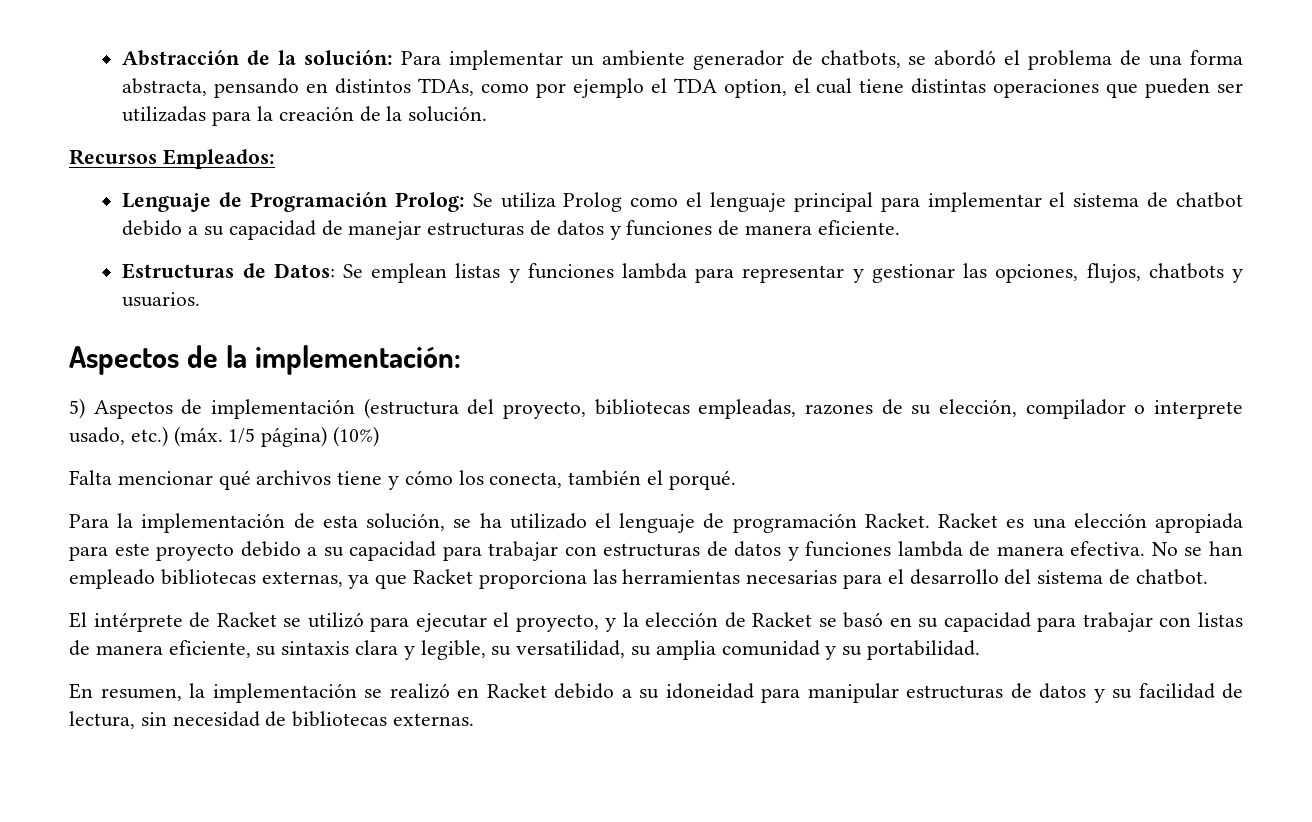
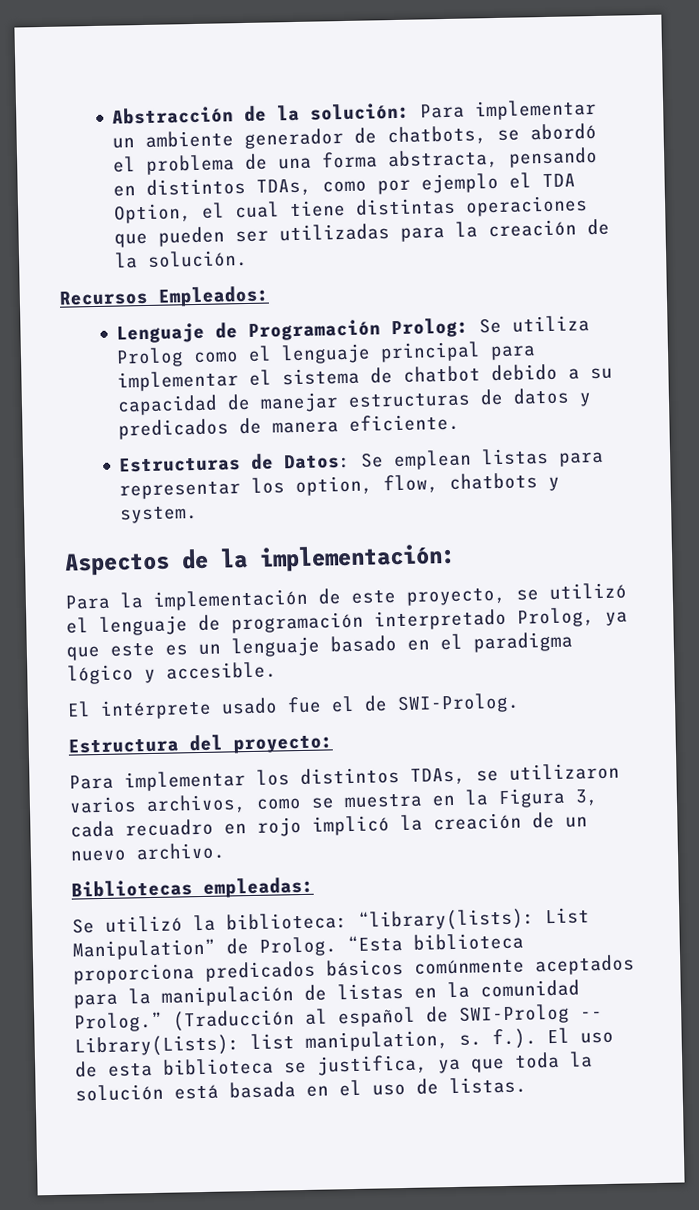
- Abstracción de la solución: Para implementar un ambiente generador de chatbots, se abordó el problema de una forma abstracta, pensando en distintos TDAs, como por ejemplo el TDA option, el cual tiene distintas operaciones que pueden ser utilizadas para la creación de la solución.
+ Abstracción de la solución: Para implementar un ambiente generador de chatbots, se abordó el problema de una forma abstracta, pensando en distintos TDAs, como por ejemplo el TDA Option, el cual tiene distintas operaciones que pueden ser utilizadas para la creación de la solución.
- Lenguaje de Programación Prolog: Se utiliza Prolog como el lenguaje principal para implementar el sistema de chatbot debido a su capacidad de manejar estructuras de datos y funciones de manera eficiente.
+ Lenguaje de Programación Prolog: Se utiliza Prolog como el lenguaje principal para implementar el sistema de chatbot debido a su capacidad de manejar estructuras de datos y predicados de manera eficiente.
- Estructuras de Datos: Se emplean listas y funciones lambda para representar y gestionar las opciones, flujos, chatbots y usuarios.
+ Estructuras de Datos: Se emplean listas para representar los option, flow, chatbots y system.
- 5) Aspectos de implementación (estructura del proyecto, bibliotecas empleadas, razones de su elección, compilador o interprete usado, etc.) (máx. 1/5 página) (10%)
- Falta mencionar qué archivos tiene y cómo los conecta, también el porqué.
- Para la implementación de esta solución, se ha utilizado el lenguaje de programación Racket. Racket es una elección apropiada para este proyecto debido a su capacidad para trabajar con estructuras de datos y funciones lambda de manera efectiva. No se han empleado bibliotecas externas, ya que Racket proporciona las herramientas necesarias para el desarrollo del sistema de chatbot.
- El intérprete de Racket se utilizó para ejecutar el proyecto, y la elección de Racket se basó en su capacidad para trabajar con listas de manera eficiente, su sintaxis clara y legible, su versatilidad, su amplia comunidad y su portabilidad.
- En resumen, la implementación se realizó en Racket debido a su idoneidad para manipular estructuras de datos y su facilidad de lectura, sin necesidad de bibliotecas externas.
+ Para la implementación de este proyecto, se utilizó el lenguaje de programación interpretado Prolog, ya que este es un lenguaje basado en el paradigma lógico y accesible.
+ El intérprete usado fue el de SWI-Prolog.
+ Estructura del proyecto:
+ Para implementar los distintos TDAs, se utilizaron varios archivos, como se muestra en la Figura 3, cada recuadro en rojo implicó la creación de un nuevo archivo.
+ Bibliotecas empleadas:
+ Se utilizó la biblioteca: “library(lists): List Manipulation” de Prolog. “Esta biblioteca proporciona predicados básicos comúnmente aceptados para la manipulación de listas en la comunidad Prolog.” (Traducción al español de SWI-Prolog -- Library(Lists): list manipulation, s. f.). El uso de esta biblioteca se justifica, ya que toda la solución está basada en el uso de listas.

